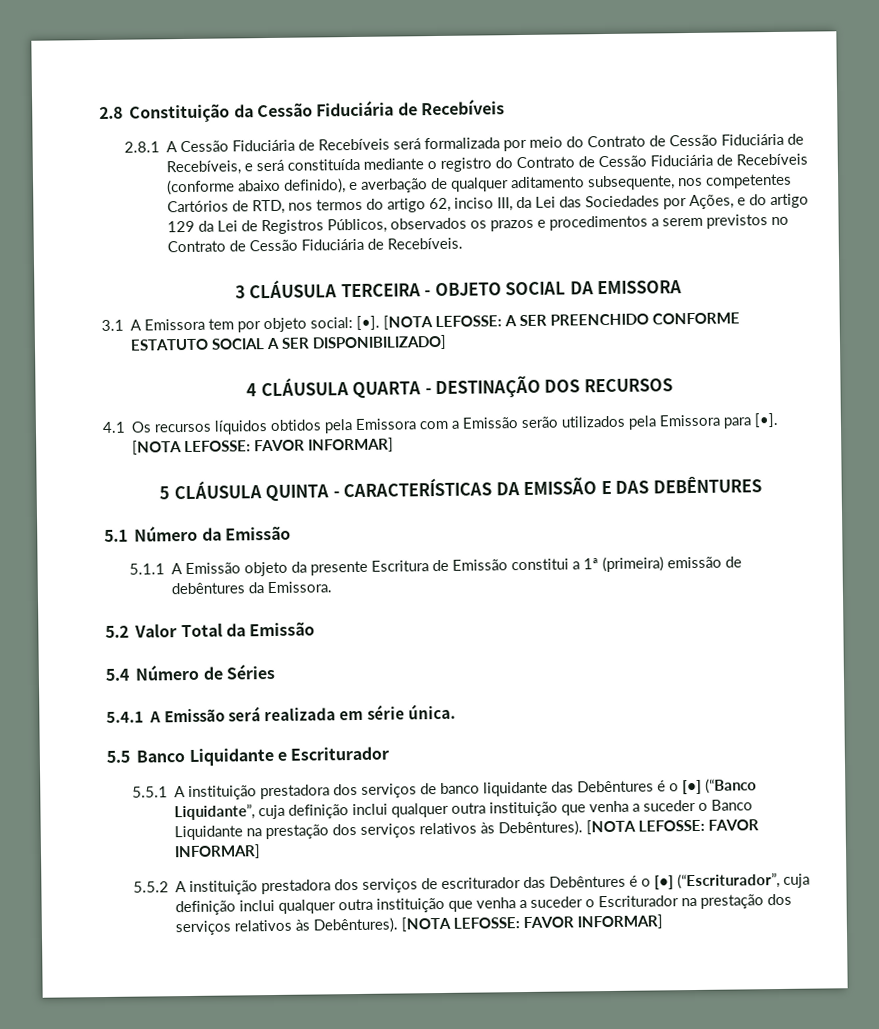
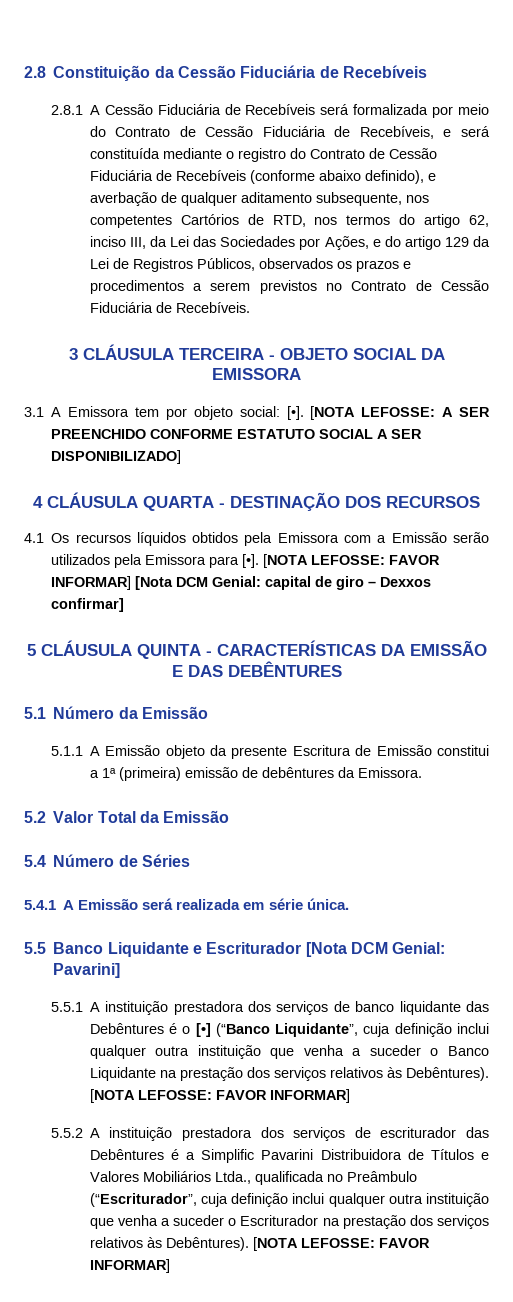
- 4.1 Os recursos líquidos obtidos pela Emissora com a Emissão serão utilizados pela Emissora para [•]. [NOTA LEFOSSE: FAVOR INFORMAR]
+ 4.1 Os recursos líquidos obtidos pela Emissora com a Emissão serão utilizados pela Emissora para [•]. [NOTA LEFOSSE: FAVOR INFORMAR] [Nota DCM Genial: capital de giro – Dexxos confirmar]
- 5.5 Banco Liquidante e Escriturador
+ 5.5 Banco Liquidante e Escriturador [Nota DCM Genial: Pavarini]
- 5.5.2 A instituição prestadora dos serviços de escriturador das Debêntures é o [•] (“Escriturador”, cuja definição inclui qualquer outra instituição que venha a suceder o Escriturador na prestação dos serviços relativos às Debêntures).
+ 5.5.2 A instituição prestadora dos serviços de escriturador das Debêntures é a Simplific Pavarini Distribuidora de Títulos e Valores Mobiliários Ltda., qualificada no Preâmbulo (“Escriturador”, cuja definição inclui qualquer outra instituição que venha a suceder o Escriturador na prestação dos serviços relativos às Debêntures).

